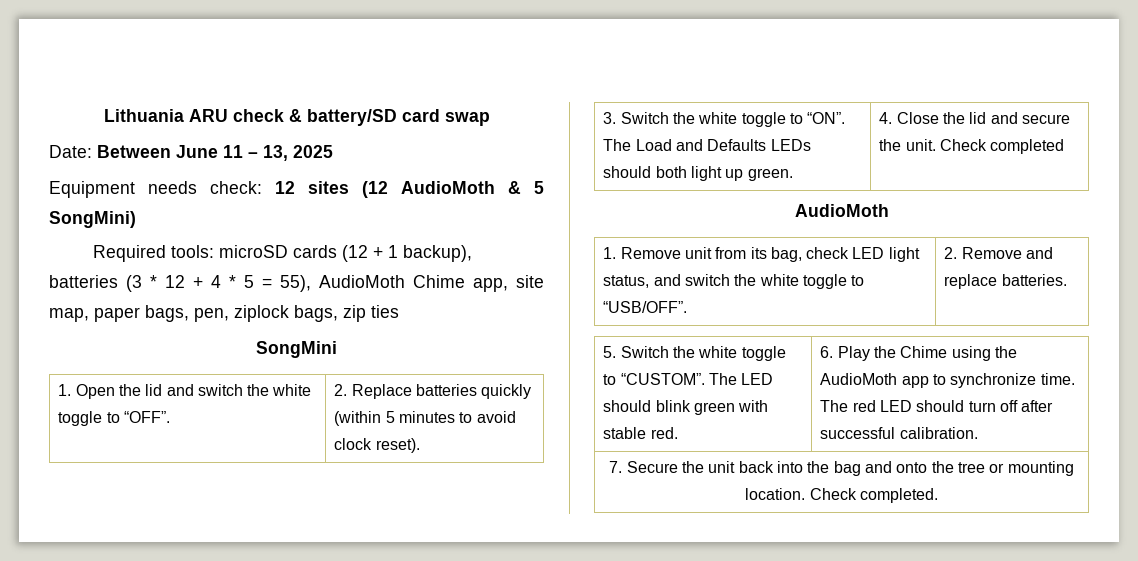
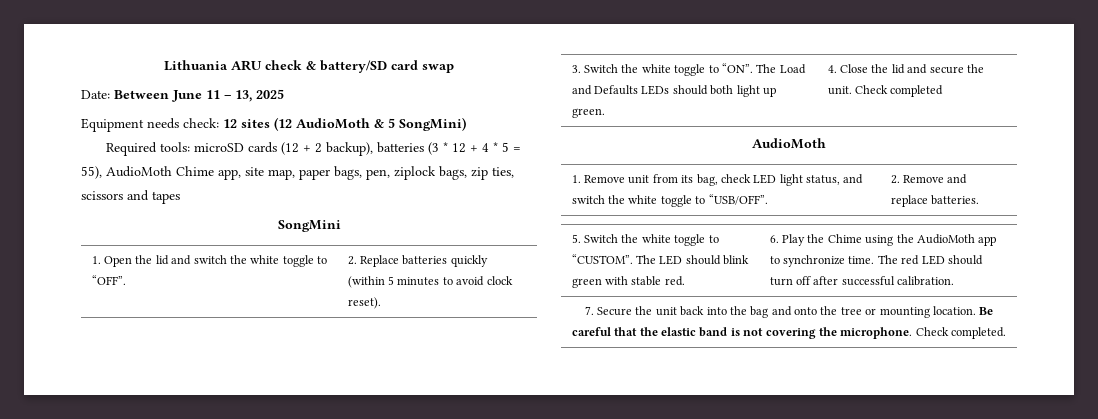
- Required tools: microSD cards (12 + 1 backup), batteries (3 * 12 + 4 * 5 = 55), AudioMoth Chime app, site map, paper bags, pen, ziplock bags, zip ties
+ Required tools: microSD cards (12 + 2 backup), batteries (3 * 12 + 4 * 5 = 55), AudioMoth Chime app, site map, paper bags, pen, ziplock bags, zip ties, scissors and tapes
- 7. Secure the unit back into the bag and onto the tree or mounting location. Check completed.
+ 7. Secure the unit back into the bag and onto the tree or mounting location. Be careful that the elastic band is not covering the microphone. Check completed.

